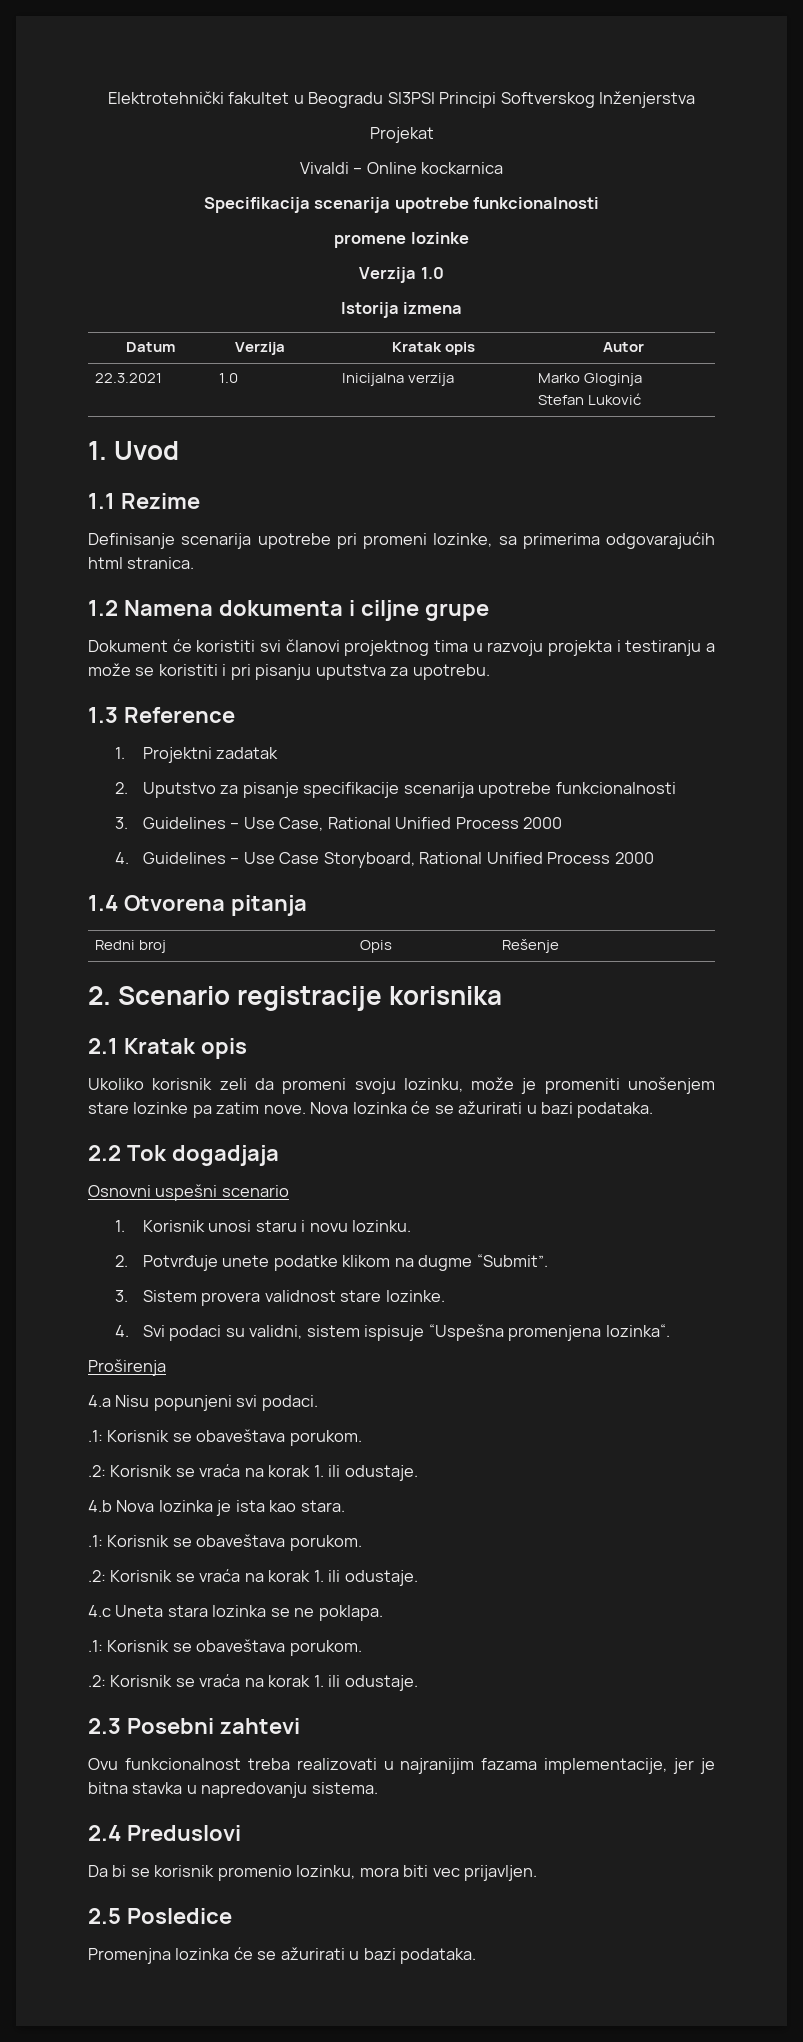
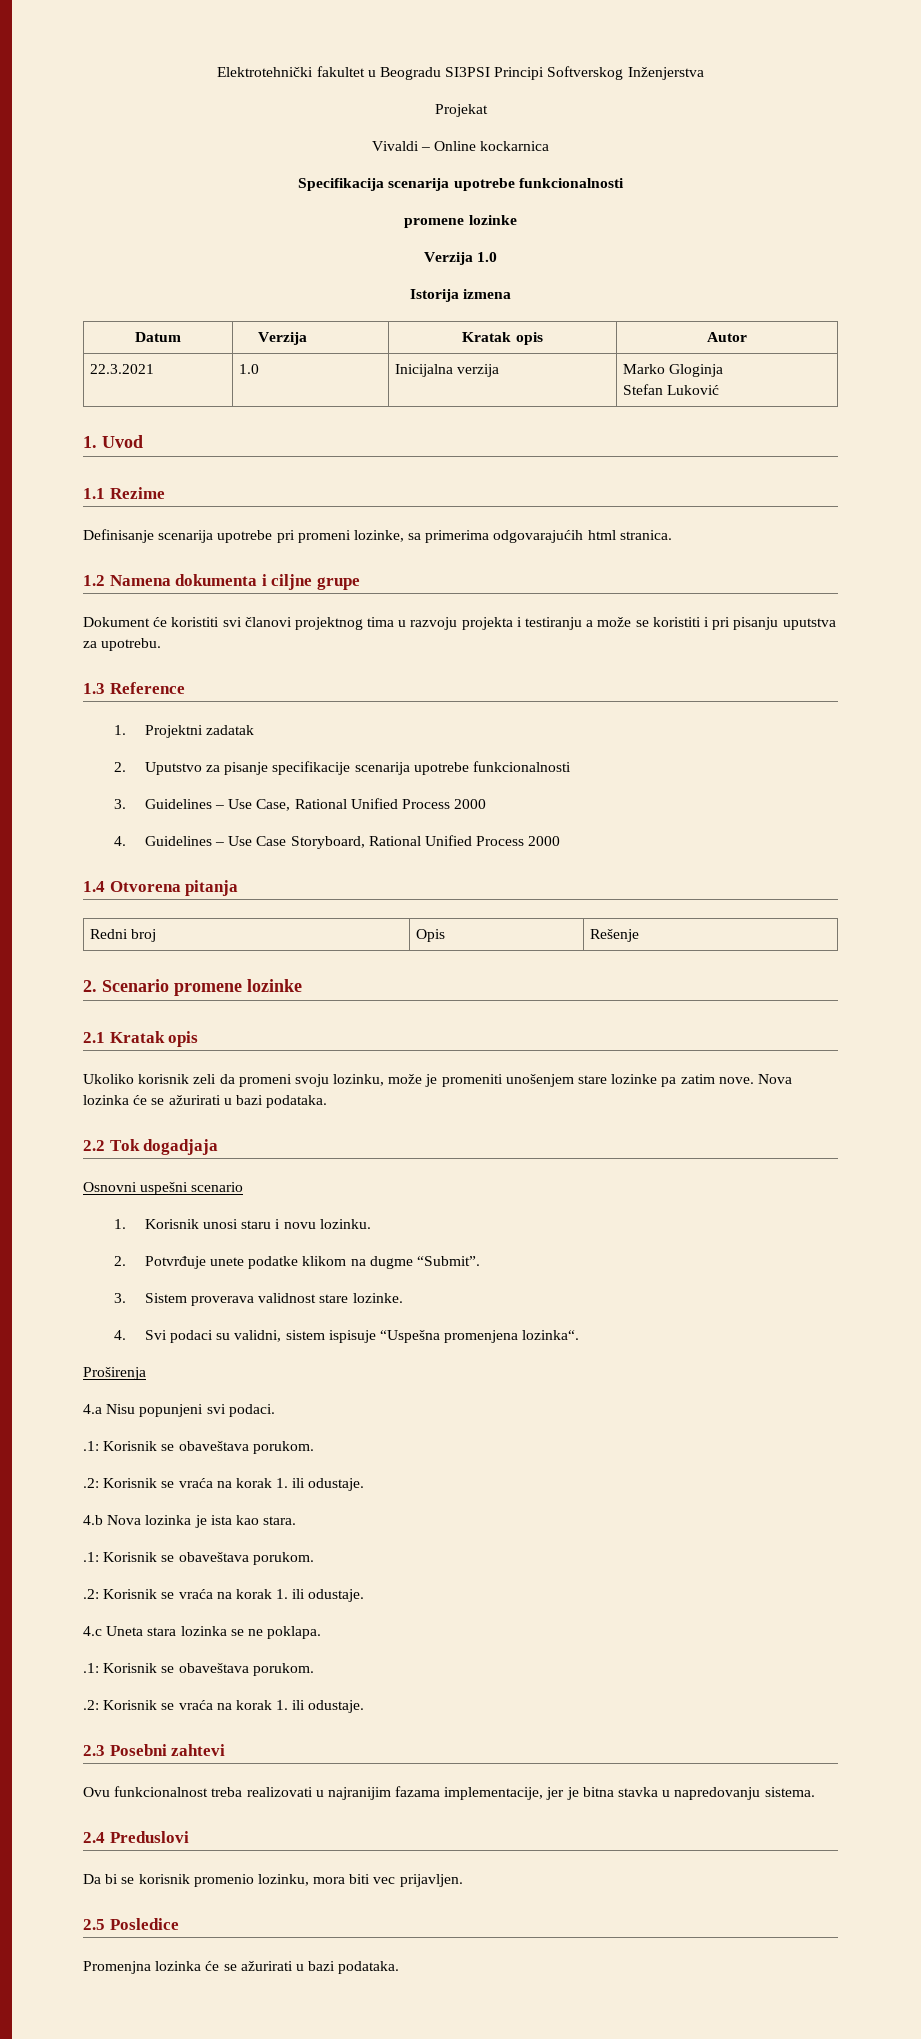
- 2. Scenario registracije korisnika
+ 2. Scenario promene lozinke
- 3. Sistem provera validnost stare lozinke.
+ 3. Sistem proverava validnost stare lozinke.

